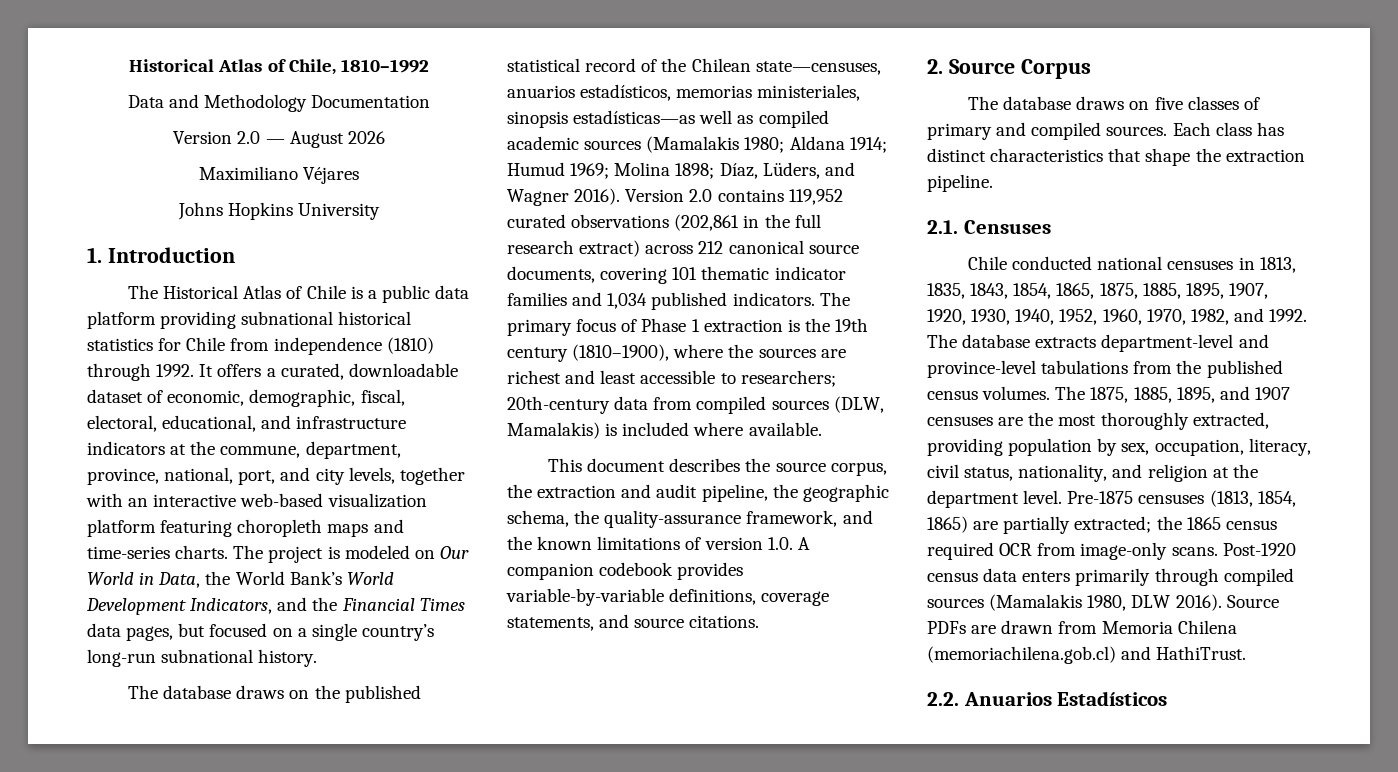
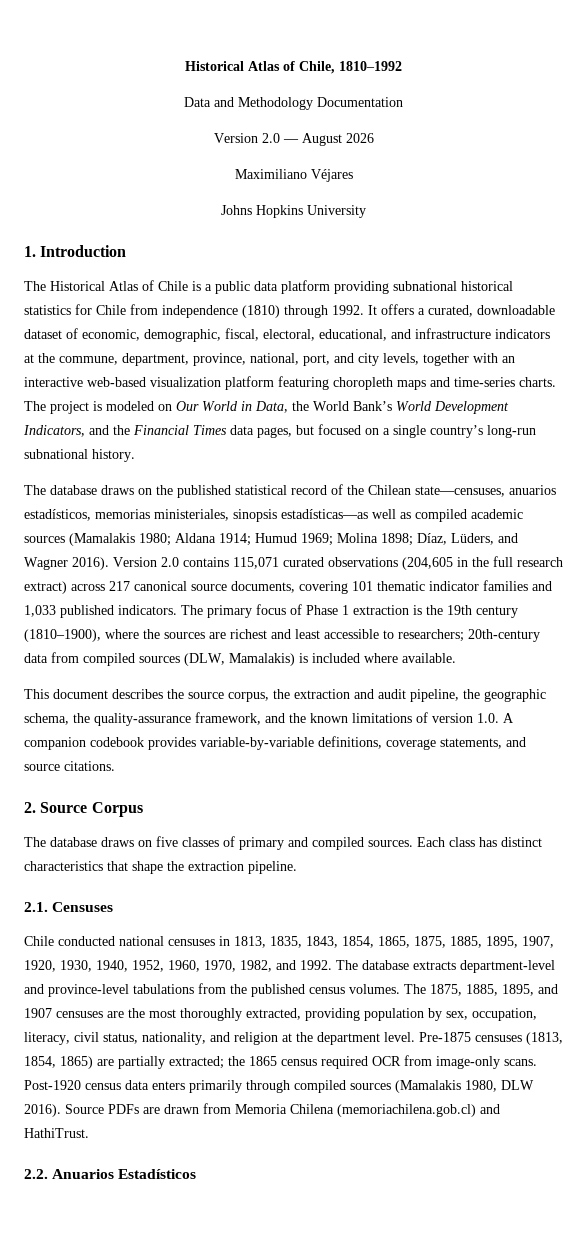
- Version 2.0 contains 119,952 curated observations (202,861 in the full research extract) across 212 canonical source documents, covering 101 thematic indicator families and 1,034 published indicators.
+ Version 2.0 contains 115,071 curated observations (204,605 in the full research extract) across 217 canonical source documents, covering 101 thematic indicator families and 1,033 published indicators.

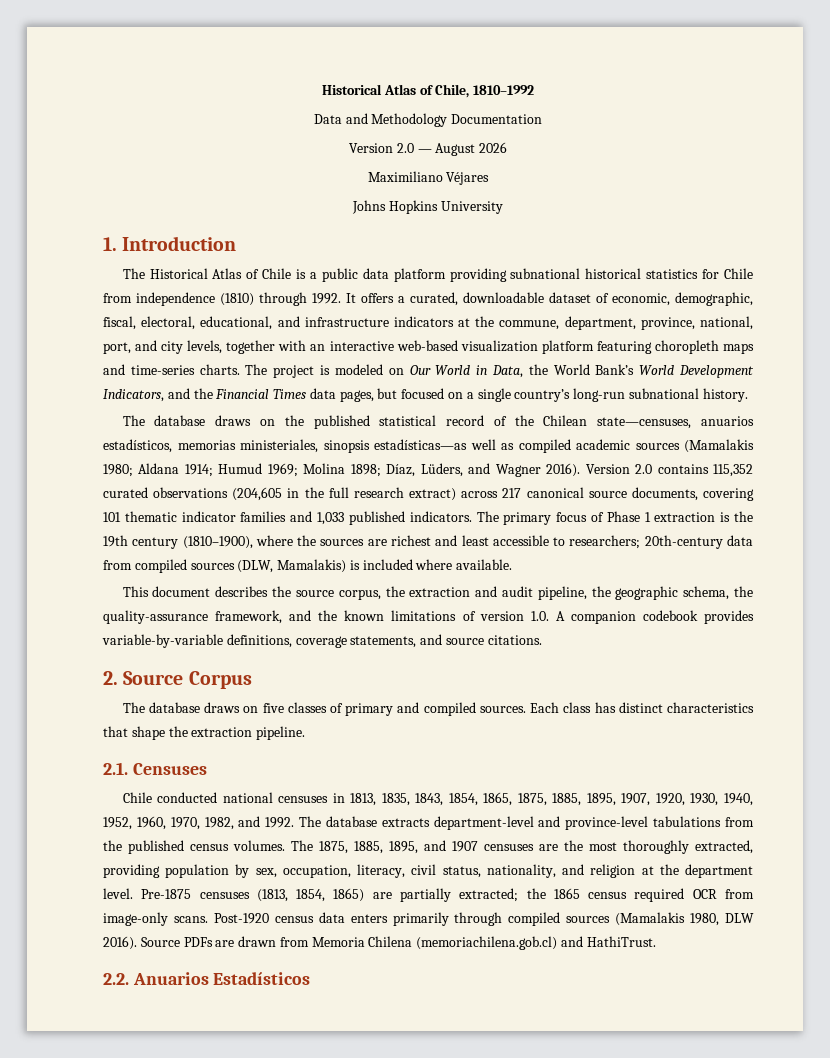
- Version 2.0 contains 115,071 curated observations (204,605 in the full research extract) across 217 canonical source documents, covering 101 thematic indicator families and 1,033 published indicators.
+ Version 2.0 contains 115,352 curated observations (204,605 in the full research extract) across 217 canonical source documents, covering 101 thematic indicator families and 1,033 published indicators.

